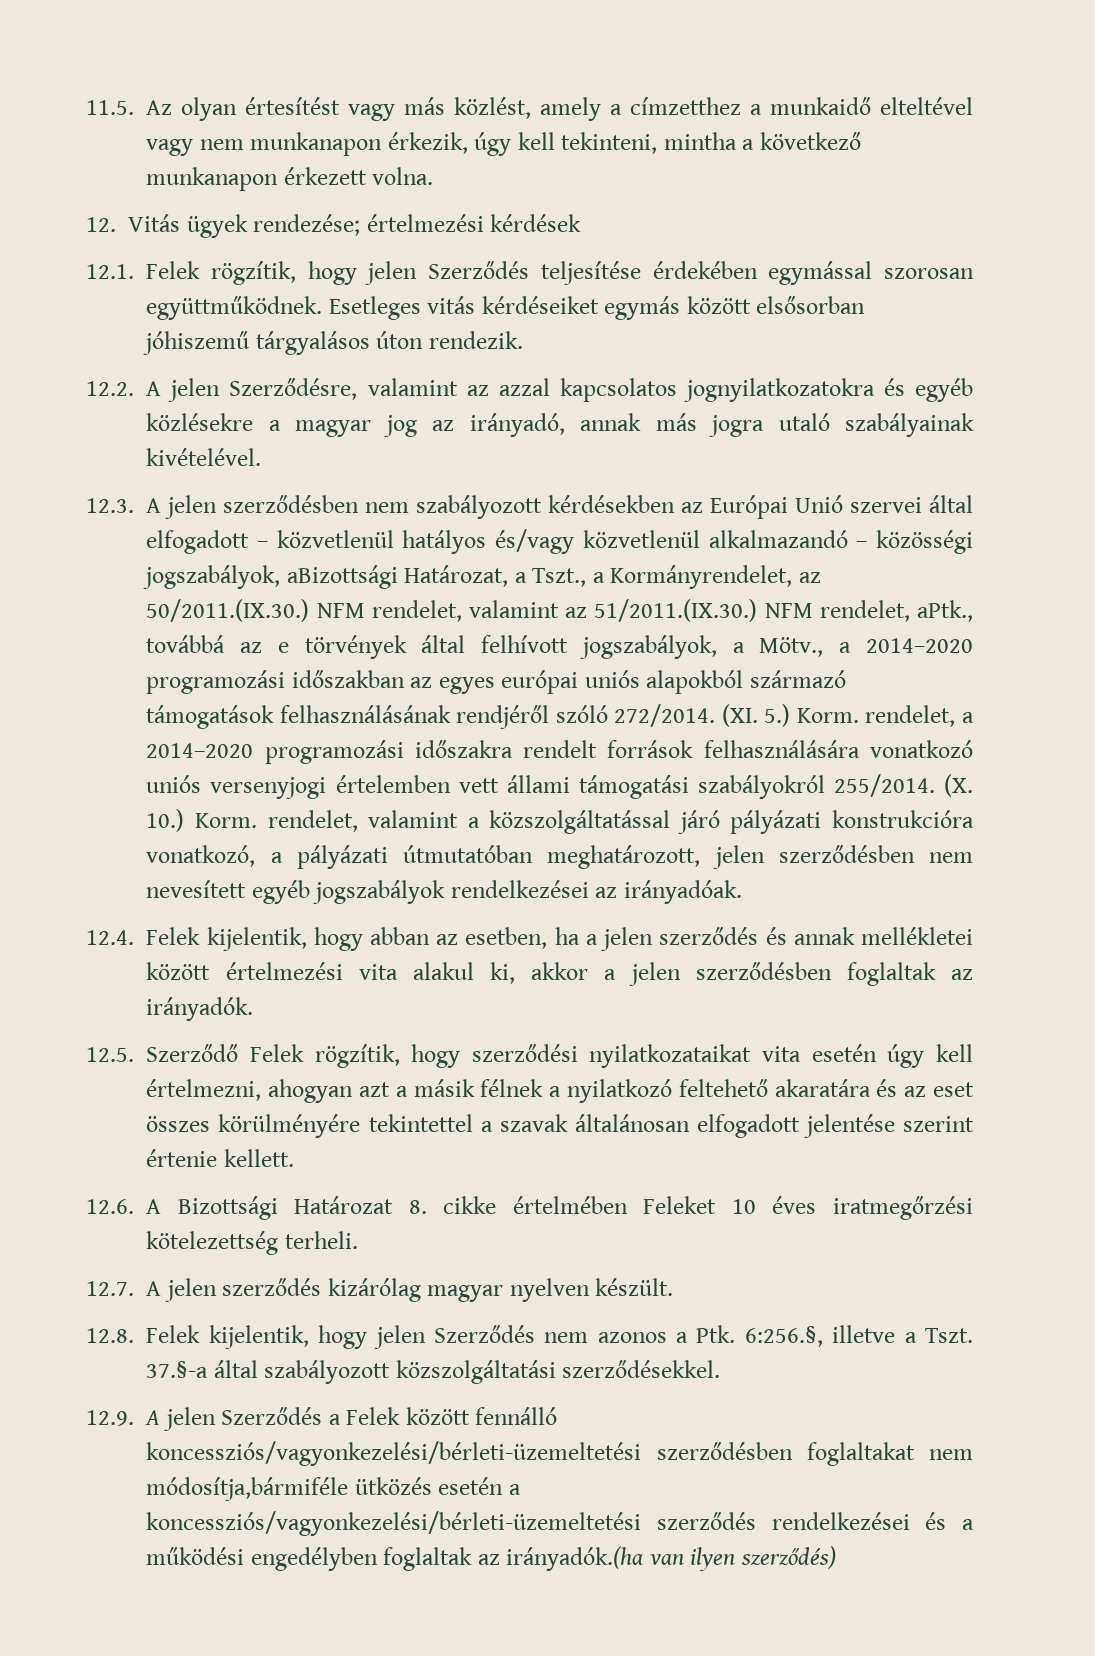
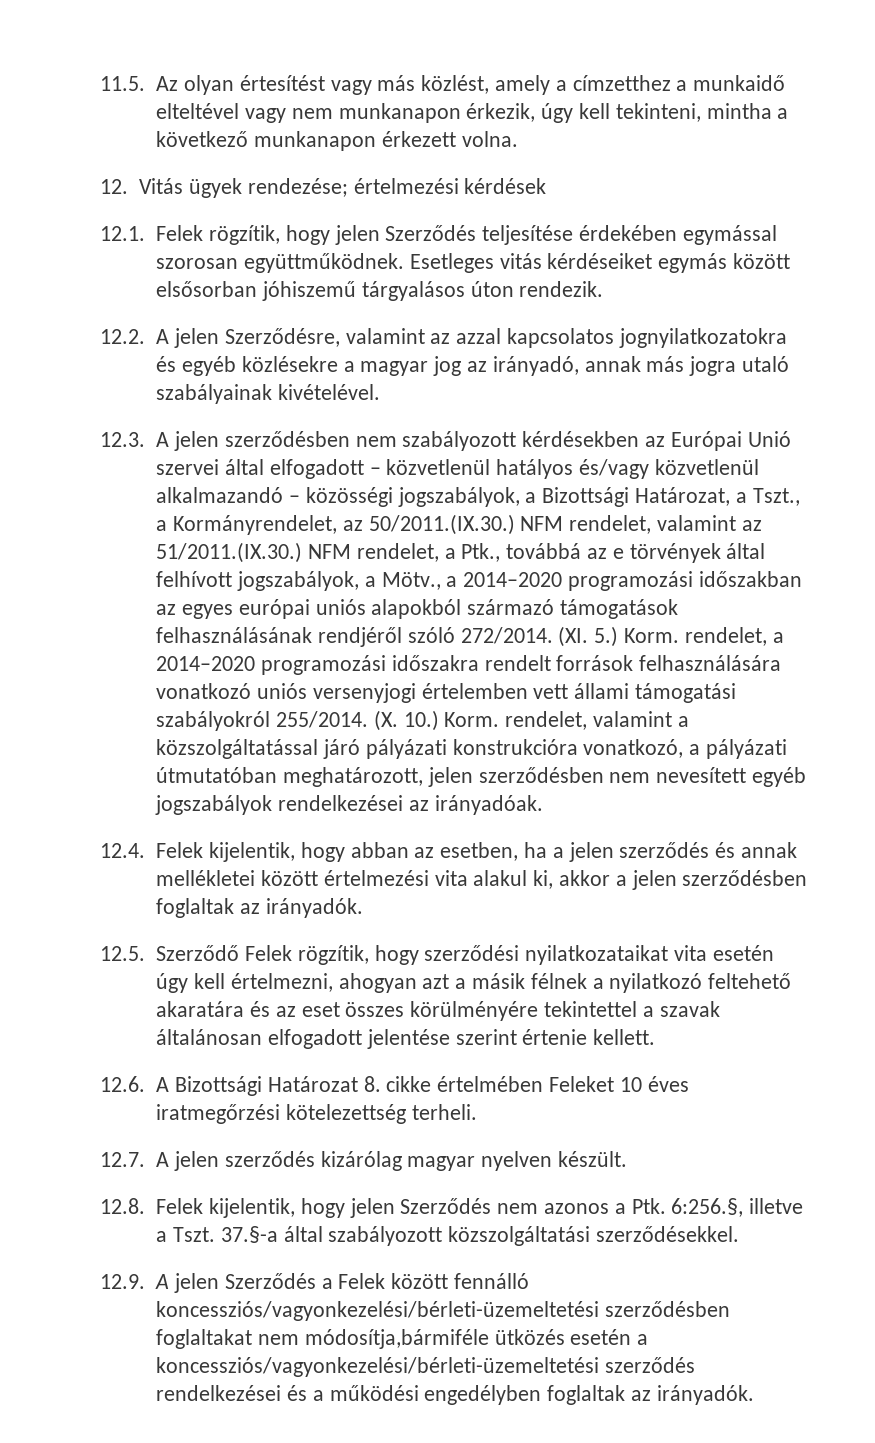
- 12.3. A jelen szerződésben nem szabályozott kérdésekben az Európai Unió szervei által elfogadott – közvetlenül hatályos és/vagy közvetlenül alkalmazandó – közösségi jogszabályok, aBizottsági Határozat, a Tszt., a Kormányrendelet, az 50/2011.(IX.30.) NFM rendelet, valamint az 51/2011.(IX.30.) NFM rendelet, aPtk., továbbá az e törvények által felhívott jogszabályok, a Mötv., a 2014–2020 programozási időszakban az egyes európai uniós alapokból származó támogatások felhasználásának rendjéről szóló 272/2014.
+ 12.3. A jelen szerződésben nem szabályozott kérdésekben az Európai Unió szervei által elfogadott – közvetlenül hatályos és/vagy közvetlenül alkalmazandó – közösségi jogszabályok, a Bizottsági Határozat, a Tszt., a Kormányrendelet, az 50/2011.(IX.30.) NFM rendelet, valamint az 51/2011.(IX.30.) NFM rendelet, a Ptk., továbbá az e törvények által felhívott jogszabályok, a Mötv., a 2014–2020 programozási időszakban az egyes európai uniós alapokból származó támogatások felhasználásának rendjéről szóló 272/2014.
- 12.9. A jelen Szerződés a Felek között fennálló koncessziós/vagyonkezelési/bérleti-üzemeltetési szerződésben foglaltakat nem módosítja,bármiféle ütközés esetén a koncessziós/vagyonkezelési/bérleti-üzemeltetési szerződés rendelkezései és a működési engedélyben foglaltak az irányadók.(ha van ilyen szerződés)
+ 12.9. A jelen Szerződés a Felek között fennálló koncessziós/vagyonkezelési/bérleti-üzemeltetési szerződésben foglaltakat nem módosítja,bármiféle ütközés esetén a koncessziós/vagyonkezelési/bérleti-üzemeltetési szerződés rendelkezései és a működési engedélyben foglaltak az irányadók.

